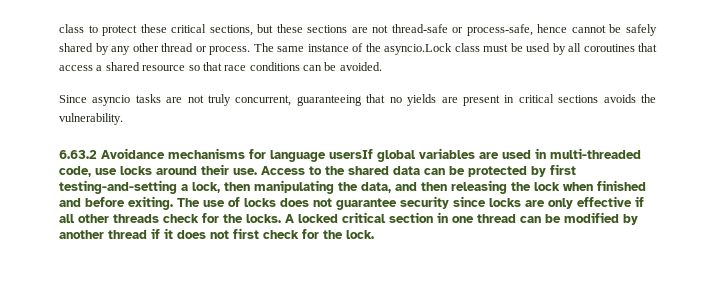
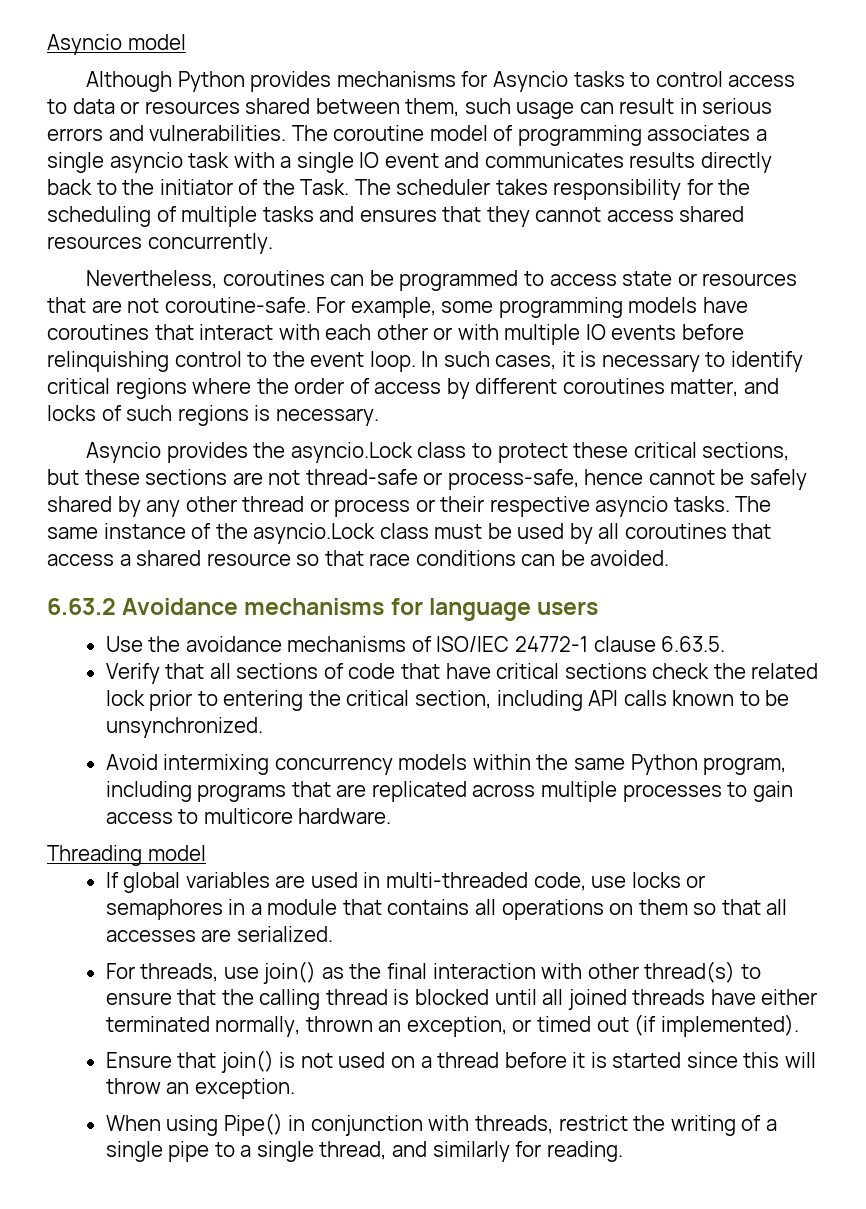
- class to protect these critical sections, but these sections are not thread-safe or process-safe, hence cannot be safely shared by any other thread or process.
+ Asyncio model
+ Although Python provides mechanisms for Asyncio tasks to control access to data or resources shared between them, such usage can result in serious errors and vulnerabilities. The coroutine model of programming associates a single asyncio task with a single IO event and communicates results directly back to the initiator of the Task. The scheduler takes responsibility for the scheduling of multiple tasks and ensures that they cannot access shared resources concurrently.
+ Nevertheless, coroutines can be programmed to access state or resources that are not coroutine-safe. For example, some programming models have coroutines that interact with each other or with multiple IO events before relinquishing control to the event loop. In such cases, it is necessary to identify critical regions where the order of access by different coroutines matter, and locks of such regions is necessary.
+ Asyncio provides the asyncio.Lock class to protect these critical sections, but these sections are not thread-safe or process-safe, hence cannot be safely shared by any other thread or process or their respective asyncio tasks.
- Since asyncio tasks are not truly concurrent, guaranteeing that no yields are present in critical sections avoids the vulnerability.
- 6.63.2 Avoidance mechanisms for language usersIf global variables are used in multi-threaded code, use locks around their use. Access to the shared data can be protected by first testing-and-setting a lock, then manipulating the data, and then releasing the lock when finished and before exiting. The use of locks does not guarantee security since locks are only effective if all other threads check for the locks. A locked critical section in one thread can be modified by another thread if it does not first check for the lock.
+ 6.63.2 Avoidance mechanisms for language users
+ Use the avoidance mechanisms of ISO/IEC 24772-1 clause 6.63.5.
+ Verify that all sections of code that have critical sections check the related lock prior to entering the critical section, including API calls known to be unsynchronized.
+ Avoid intermixing concurrency models within the same Python program, including programs that are replicated across multiple processes to gain access to multicore hardware.
+ Threading model
+ If global variables are used in multi-threaded code, use locks or semaphores in a module that contains all operations on them so that all accesses are serialized.
+ For threads, use join() as the final interaction with other thread(s) to ensure that the calling thread is blocked until all joined threads have either terminated normally, thrown an exception, or timed out (if implemented).
+ Ensure that join() is not used on a thread before it is started since this will throw an exception.
+ When using Pipe() in conjunction with threads, restrict the writing of a single pipe to a single thread, and similarly for reading.

